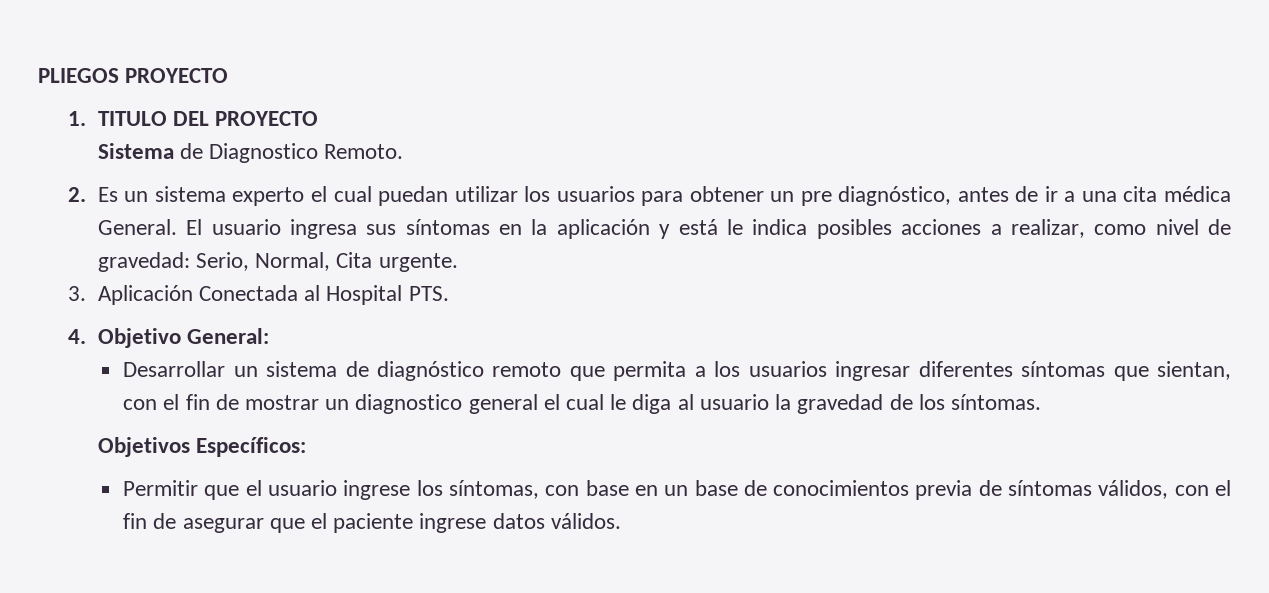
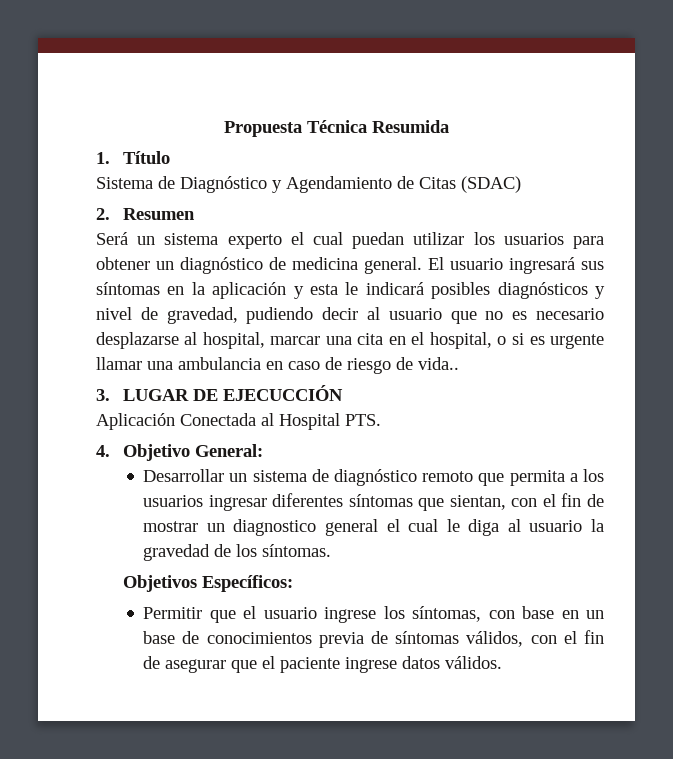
- PLIEGOS PROYECTO
- 1. TITULO DEL PROYECTO
- Sistema de Diagnostico Remoto.
+ Propuesta Técnica Resumida
+ 1. Título
+ Sistema de Diagnóstico y Agendamiento de Citas (SDAC)
- 2. Es un sistema experto el cual puedan utilizar los usuarios para obtener un pre diagnóstico, antes de ir a una cita médica General.
+ 2. Resumen
+ Será un sistema experto el cual puedan utilizar los usuarios para obtener un diagnóstico de medicina general.
- El usuario ingresa sus síntomas en la aplicación y está le indica posibles acciones a realizar, como nivel de gravedad: Serio, Normal, Cita urgente.
- 3. Aplicación Conectada al Hospital PTS.
+ El usuario ingresará sus síntomas en la aplicación y esta le indicará posibles diagnósticos y nivel de gravedad, pudiendo decir al usuario que no es necesario desplazarse al hospital, marcar una cita en el hospital, o si es urgente llamar una ambulancia en caso de riesgo de vida..
+ 3. LUGAR DE EJECUCCIÓN
+ Aplicación Conectada al Hospital PTS.

